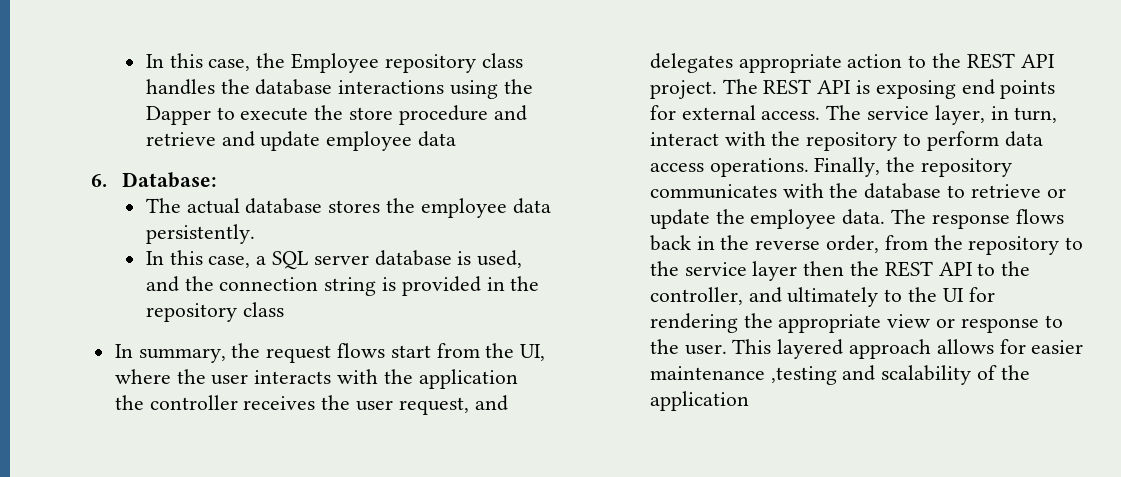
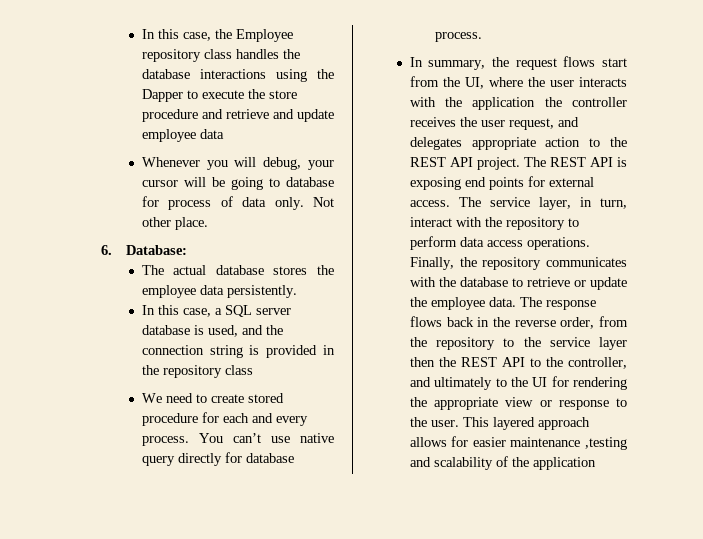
+ Whenever you will debug, your cursor will be going to database for process of data only. Not other place.
+ We need to create stored procedure for each and every process. You can’t use native query directly for database process.

